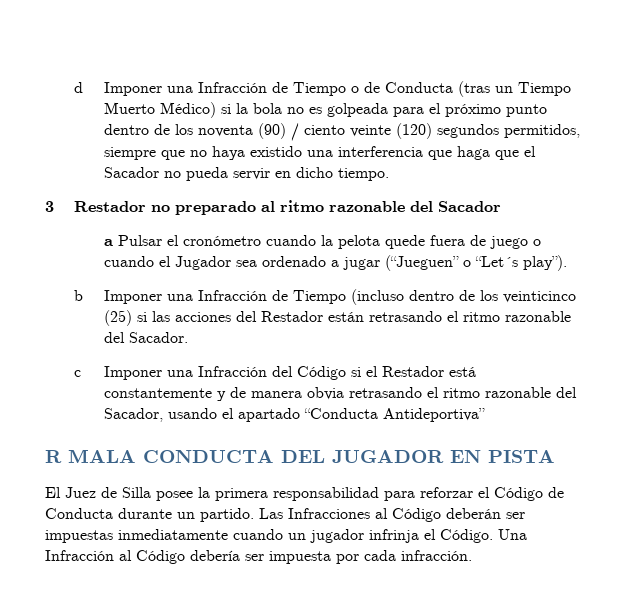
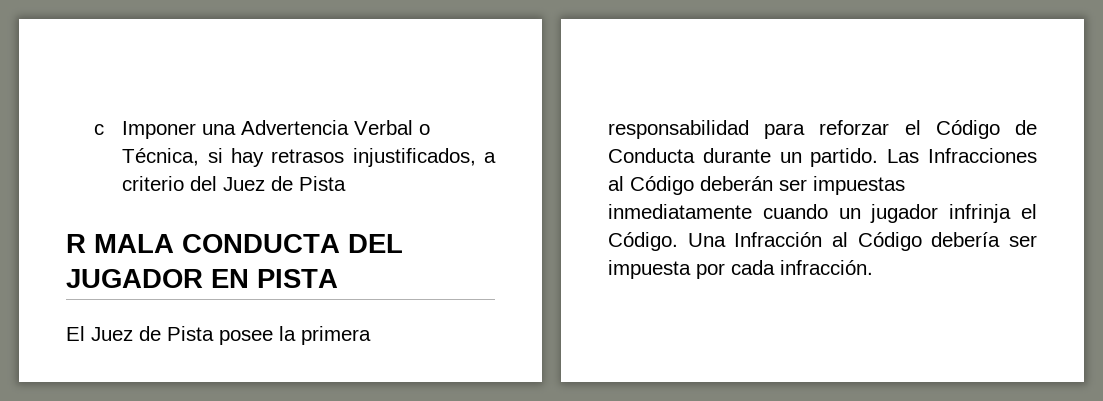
- d Imponer una Infracción de Tiempo o de Conducta (tras un Tiempo Muerto Médico) si la bola no es golpeada para el próximo punto dentro de los noventa (90) / ciento veinte (120) segundos permitidos, siempre que no haya existido una interferencia que haga que el Sacador no pueda servir en dicho tiempo.
- 3 Restador no preparado al ritmo razonable del Sacador
- a Pulsar el cronómetro cuando la pelota quede fuera de juego o cuando el Jugador sea ordenado a jugar (“Jueguen” o “Let´s play”).
- b Imponer una Infracción de Tiempo (incluso dentro de los veinticinco (25) si las acciones del Restador están retrasando el ritmo razonable del Sacador.
- c Imponer una Infracción del Código si el Restador está constantemente y de manera obvia retrasando el ritmo razonable del Sacador, usando el apartado “Conducta Antideportiva”
+ c Imponer una Advertencia Verbal o Técnica, si hay retrasos injustificados, a criterio del Juez de Pista
- El Juez de Silla posee la primera responsabilidad para reforzar el Código de Conducta durante un partido.
+ El Juez de Pista posee la primera responsabilidad para reforzar el Código de Conducta durante un partido.

